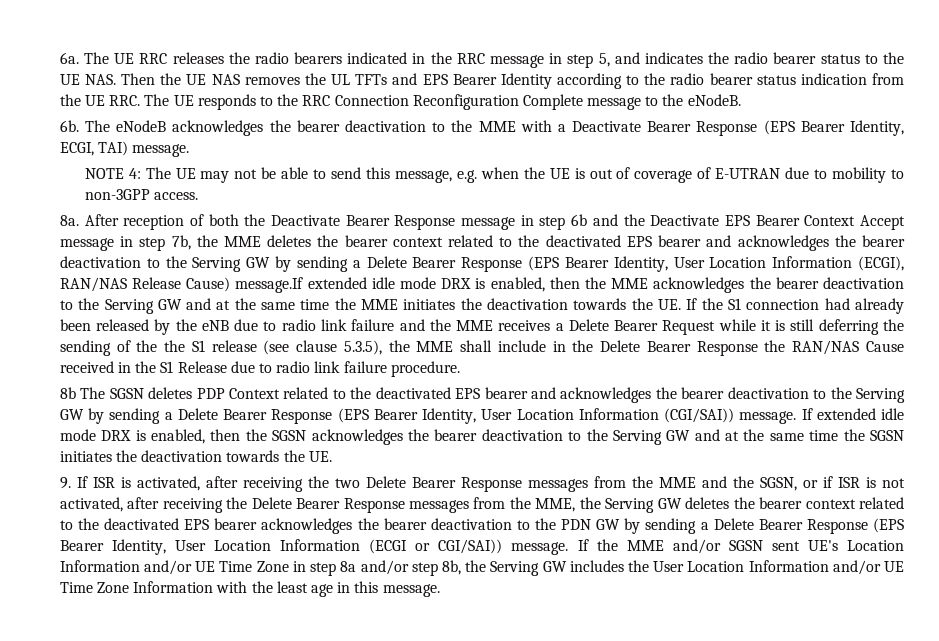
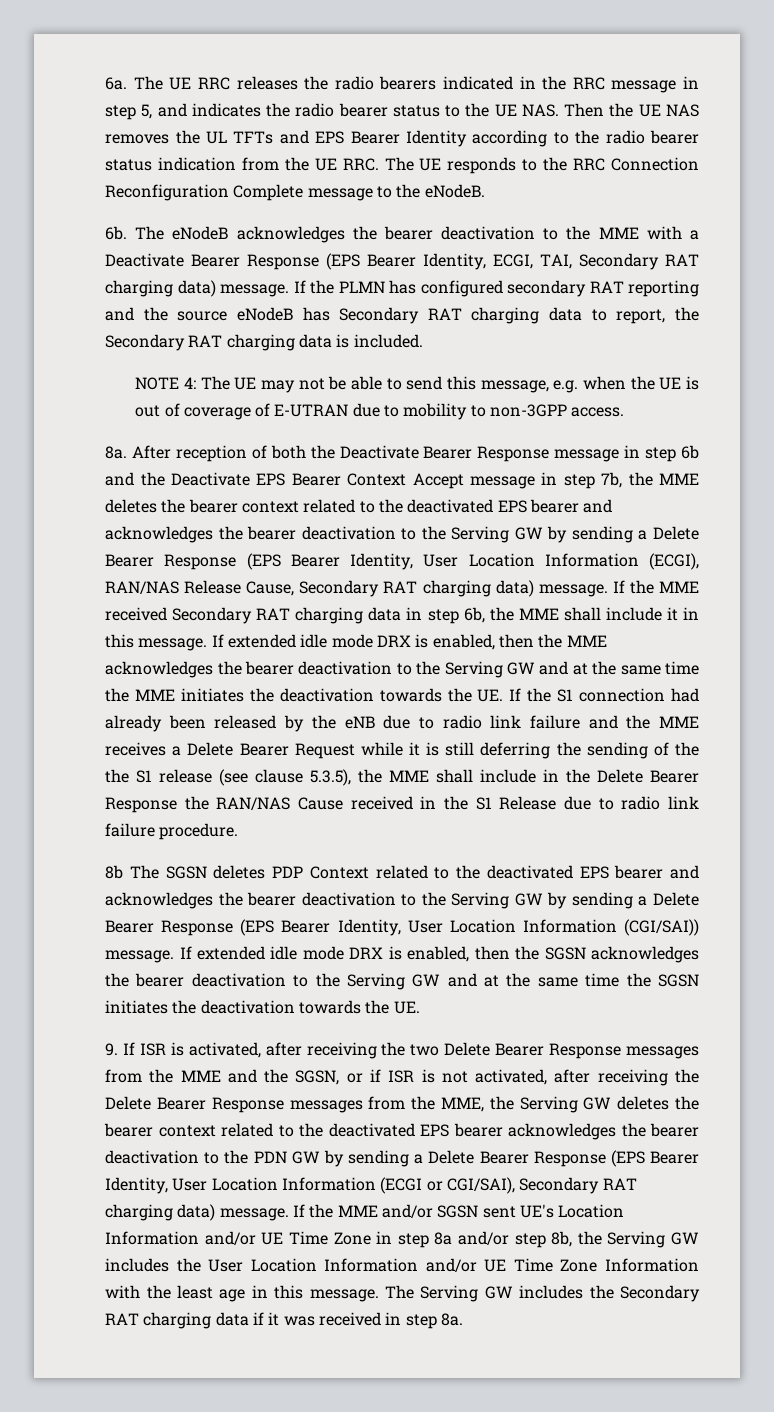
- The eNodeB acknowledges the bearer deactivation to the MME with a Deactivate Bearer Response (EPS Bearer Identity, ECGI, TAI) message.
+ The eNodeB acknowledges the bearer deactivation to the MME with a Deactivate Bearer Response (EPS Bearer Identity, ECGI, TAI, Secondary RAT charging data) message. If the PLMN has configured secondary RAT reporting and the source eNodeB has Secondary RAT charging data to report, the Secondary RAT charging data is included.
- After reception of both the Deactivate Bearer Response message in step 6b and the Deactivate EPS Bearer Context Accept message in step 7b, the MME deletes the bearer context related to the deactivated EPS bearer and acknowledges the bearer deactivation to the Serving GW by sending a Delete Bearer Response (EPS Bearer Identity, User Location Information (ECGI), RAN/NAS Release Cause) message.If extended idle mode DRX is enabled, then the MME acknowledges the bearer deactivation to the Serving GW and at the same time the MME initiates the deactivation towards the UE. If the S1 connection had already been released by the eNB due to radio link failure and the MME receives a Delete Bearer Request while it is still deferring the sending of the the S1 release (see clause 5.3.5), the MME shall include in the Delete Bearer Response the RAN/NAS Cause received in the S1 Release due to radio link failure procedure.
+ After reception of both the Deactivate Bearer Response message in step 6b and the Deactivate EPS Bearer Context Accept message in step 7b, the MME deletes the bearer context related to the deactivated EPS bearer and acknowledges the bearer deactivation to the Serving GW by sending a Delete Bearer Response (EPS Bearer Identity, User Location Information (ECGI), RAN/NAS Release Cause, Secondary RAT charging data) message. If the MME received Secondary RAT charging data in step 6b, the MME shall include it in this message. If extended idle mode DRX is enabled, then the MME acknowledges the bearer deactivation to the Serving GW and at the same time the MME initiates the deactivation towards the UE. If the S1 connection had already been released by the eNB due to radio link failure and the MME receives a Delete Bearer Request while it is still deferring the sending of the the S1 release (see clause 5.3.5), the MME shall include in the Delete Bearer Response the RAN/NAS Cause received in the S1 Release due to radio link failure procedure.
- 9. If ISR is activated, after receiving the two Delete Bearer Response messages from the MME and the SGSN, or if ISR is not activated, after receiving the Delete Bearer Response messages from the MME, the Serving GW deletes the bearer context related to the deactivated EPS bearer acknowledges the bearer deactivation to the PDN GW by sending a Delete Bearer Response (EPS Bearer Identity, User Location Information (ECGI or CGI/SAI)) message.
+ 9. If ISR is activated, after receiving the two Delete Bearer Response messages from the MME and the SGSN, or if ISR is not activated, after receiving the Delete Bearer Response messages from the MME, the Serving GW deletes the bearer context related to the deactivated EPS bearer acknowledges the bearer deactivation to the PDN GW by sending a Delete Bearer Response (EPS Bearer Identity, User Location Information (ECGI or CGI/SAI), Secondary RAT charging data) message.
+ The Serving GW includes the Secondary RAT charging data if it was received in step 8a.

